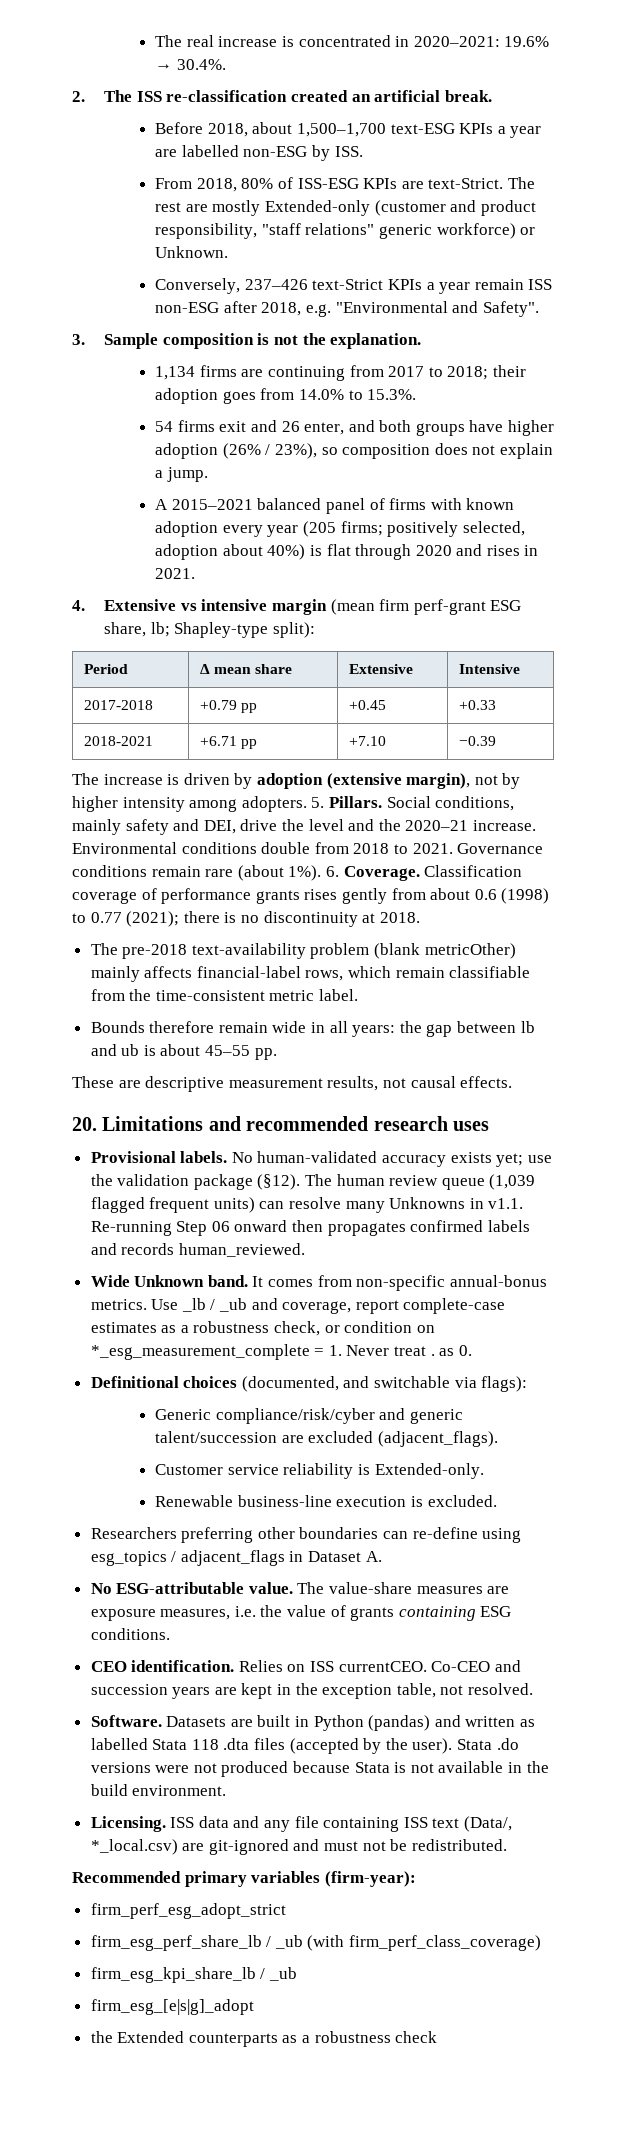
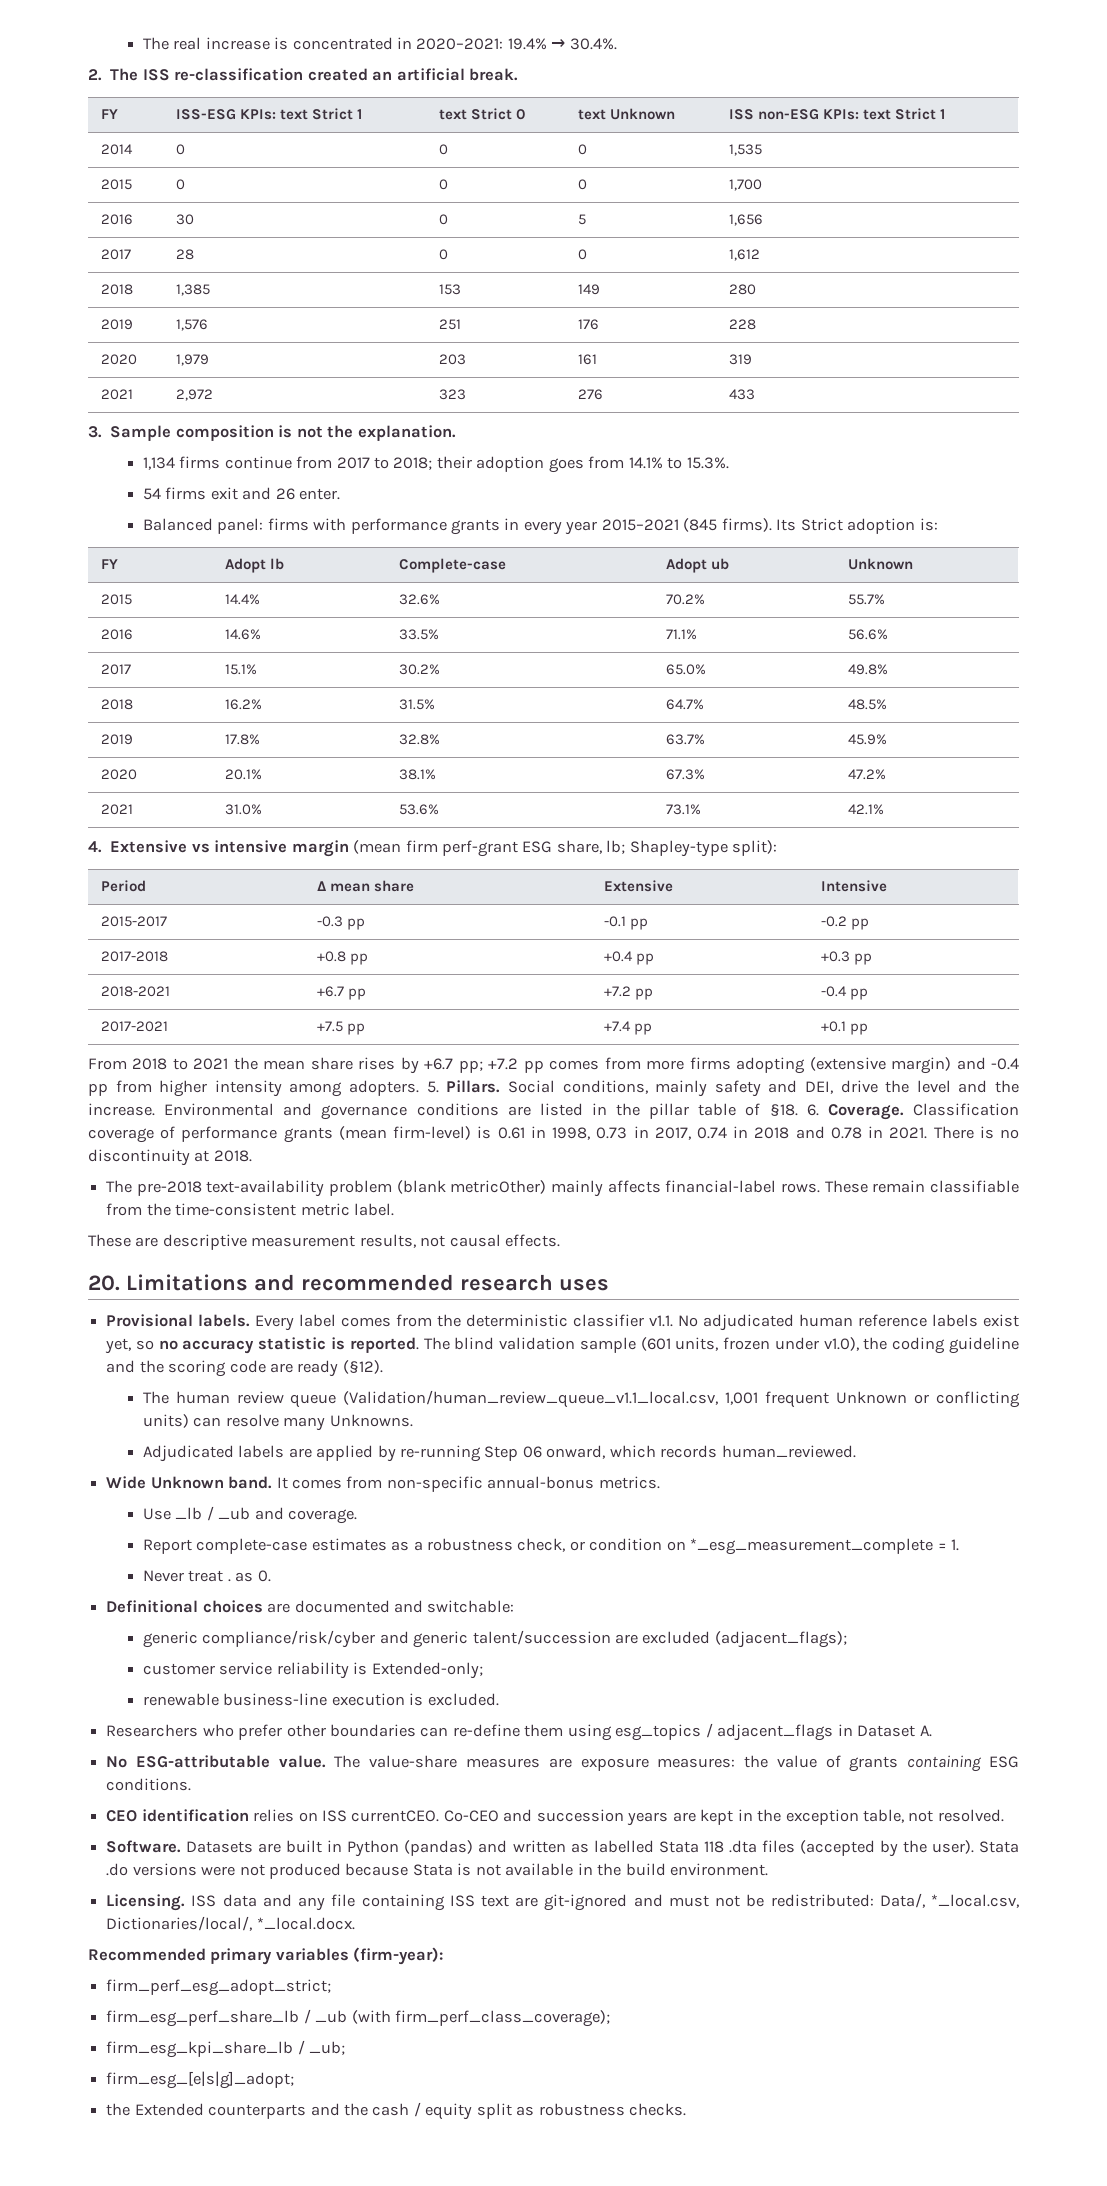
- The real increase is concentrated in 2020–2021: 19.6% → 30.4%.
+ The real increase is concentrated in 2020–2021: 19.4% → 30.4%.
- Before 2018, about 1,500–1,700 text-ESG KPIs a year are labelled non-ESG by ISS.
- From 2018, 80% of ISS-ESG KPIs are text-Strict. The rest are mostly Extended-only (customer and product responsibility, "staff relations" generic workforce) or Unknown.
- Conversely, 237–426 text-Strict KPIs a year remain ISS non-ESG after 2018, e.g. "Environmental and Safety".
+ FY | ISS-ESG KPIs: text Strict 1 | text Strict 0 | text Unknown | ISS non-ESG KPIs: text Strict 1
+ 2014 | 0 | 0 | 0 | 1,535
+ 2015 | 0 | 0 | 0 | 1,700
+ 2016 | 30 | 0 | 5 | 1,656
+ 2017 | 28 | 0 | 0 | 1,612
+ 2018 | 1,385 | 153 | 149 | 280
+ 2019 | 1,576 | 251 | 176 | 228
+ 2020 | 1,979 | 203 | 161 | 319
+ 2021 | 2,972 | 323 | 276 | 433
- 1,134 firms are continuing from 2017 to 2018; their adoption goes from 14.0% to 15.3%.
+ 1,134 firms continue from 2017 to 2018; their adoption goes from 14.1% to 15.3%.
- 54 firms exit and 26 enter, and both groups have higher adoption (26% / 23%), so composition does not explain a jump.
- A 2015–2021 balanced panel of firms with known adoption every year (205 firms; positively selected, adoption about 40%) is flat through 2020 and rises in 2021.
+ 54 firms exit and 26 enter.
+ Balanced panel: firms with performance grants in every year 2015–2021 (845 firms). Its Strict adoption is:
+ FY | Adopt lb | Complete-case | Adopt ub | Unknown
+ 2015 | 14.4% | 32.6% | 70.2% | 55.7%
+ 2016 | 14.6% | 33.5% | 71.1% | 56.6%
+ 2017 | 15.1% | 30.2% | 65.0% | 49.8%
+ 2018 | 16.2% | 31.5% | 64.7% | 48.5%
+ 2019 | 17.8% | 32.8% | 63.7% | 45.9%
+ 2020 | 20.1% | 38.1% | 67.3% | 47.2%
+ 2021 | 31.0% | 53.6% | 73.1% | 42.1%
+ 2015-2017 | -0.3 pp | -0.1 pp | -0.2 pp
- 2017-2018 | +0.79 pp | +0.45 | +0.33
+ 2017-2018 | +0.8 pp | +0.4 pp | +0.3 pp
- 2018-2021 | +6.71 pp | +7.10 | −0.39
- The increase is driven by adoption (extensive margin), not by higher intensity among adopters.
+ 2018-2021 | +6.7 pp | +7.2 pp | -0.4 pp
+ 2017-2021 | +7.5 pp | +7.4 pp | +0.1 pp
+ From 2018 to 2021 the mean share rises by +6.7 pp; +7.2 pp comes from more firms adopting (extensive margin) and -0.4 pp from higher intensity among adopters.
- Social conditions, mainly safety and DEI, drive the level and the 2020–21 increase.
+ Social conditions, mainly safety and DEI, drive the level and the increase.
- Environmental conditions double from 2018 to 2021. Governance conditions remain rare (about 1%).
+ Environmental and governance conditions are listed in the pillar table of §18.
- Classification coverage of performance grants rises gently from about 0.6 (1998) to 0.77 (2021); there is no discontinuity at 2018.
+ Classification coverage of performance grants (mean firm-level) is 0.61 in 1998, 0.73 in 2017, 0.74 in 2018 and 0.78 in 2021. There is no discontinuity at 2018.
- The pre-2018 text-availability problem (blank metricOther) mainly affects financial-label rows, which remain classifiable from the time-consistent metric label.
+ The pre-2018 text-availability problem (blank metricOther) mainly affects financial-label rows. These remain classifiable from the time-consistent metric label.
- Bounds therefore remain wide in all years: the gap between lb and ub is about 45–55 pp.
- No human-validated accuracy exists yet; use the validation package (§12). The human review queue (1,039 flagged frequent units) can resolve many Unknowns in v1.1. Re-running Step 06 onward then propagates confirmed labels and records human_reviewed.
+ Every label comes from the deterministic classifier v1.1. No adjudicated human reference labels exist yet, so no accuracy statistic is reported. The blind validation sample (601 units, frozen under v1.0), the coding guideline and the scoring code are ready (§12).
+ The human review queue (Validation/human_review_queue_v1.1_local.csv, 1,001 frequent Unknown or conflicting units) can resolve many Unknowns.
+ Adjudicated labels are applied by re-running Step 06 onward, which records human_reviewed.
- It comes from non-specific annual-bonus metrics. Use _lb / _ub and coverage, report complete-case estimates as a robustness check, or condition on *_esg_measurement_complete = 1. Never treat . as 0.
+ It comes from non-specific annual-bonus metrics.
+ Use _lb / _ub and coverage.
+ Report complete-case estimates as a robustness check, or condition on *_esg_measurement_complete = 1.
+ Never treat . as 0.
- Definitional choices (documented, and switchable via flags):
- Generic compliance/risk/cyber and generic talent/succession are excluded (adjacent_flags).
- Customer service reliability is Extended-only.
- Renewable business-line execution is excluded.
+ Definitional choices are documented and switchable:
+ generic compliance/risk/cyber and generic talent/succession are excluded (adjacent_flags);
+ customer service reliability is Extended-only;
+ renewable business-line execution is excluded.
- Researchers preferring other boundaries can re-define using esg_topics / adjacent_flags in Dataset A.
+ Researchers who prefer other boundaries can re-define them using esg_topics / adjacent_flags in Dataset A.
- The value-share measures are exposure measures, i.e. the value of grants containing ESG conditions.
+ The value-share measures are exposure measures: the value of grants containing ESG conditions.
- CEO identification. Relies on ISS currentCEO.
+ CEO identification relies on ISS currentCEO.
- ISS data and any file containing ISS text (Data/, *_local.csv) are git-ignored and must not be redistributed.
+ ISS data and any file containing ISS text are git-ignored and must not be redistributed: Data/, *_local.csv, Dictionaries/local/, *_local.docx.
- firm_perf_esg_adopt_strict
+ firm_perf_esg_adopt_strict;
- firm_esg_perf_share_lb / _ub (with firm_perf_class_coverage)
+ firm_esg_perf_share_lb / _ub (with firm_perf_class_coverage);
- firm_esg_kpi_share_lb / _ub
- firm_esg_[e|s|g]_adopt
+ firm_esg_kpi_share_lb / _ub;
+ firm_esg_[e|s|g]_adopt;
- the Extended counterparts as a robustness check
+ the Extended counterparts and the cash / equity split as robustness checks.

